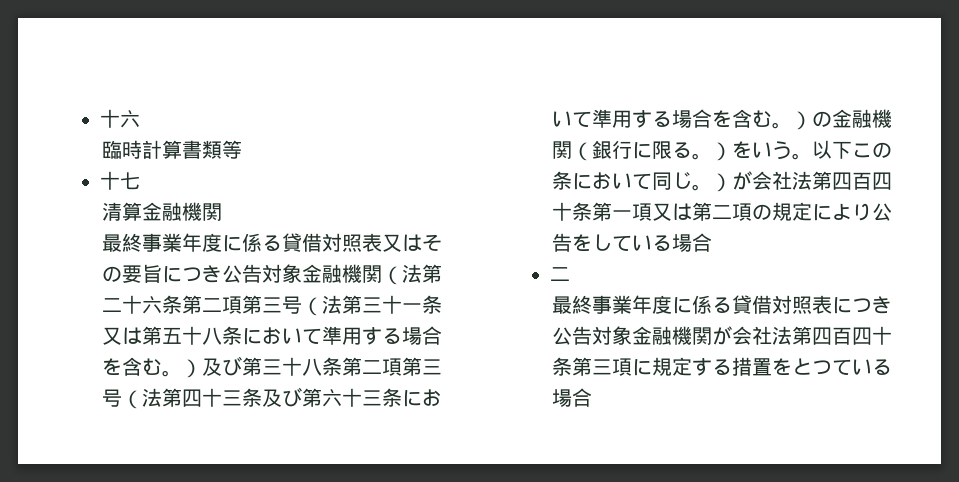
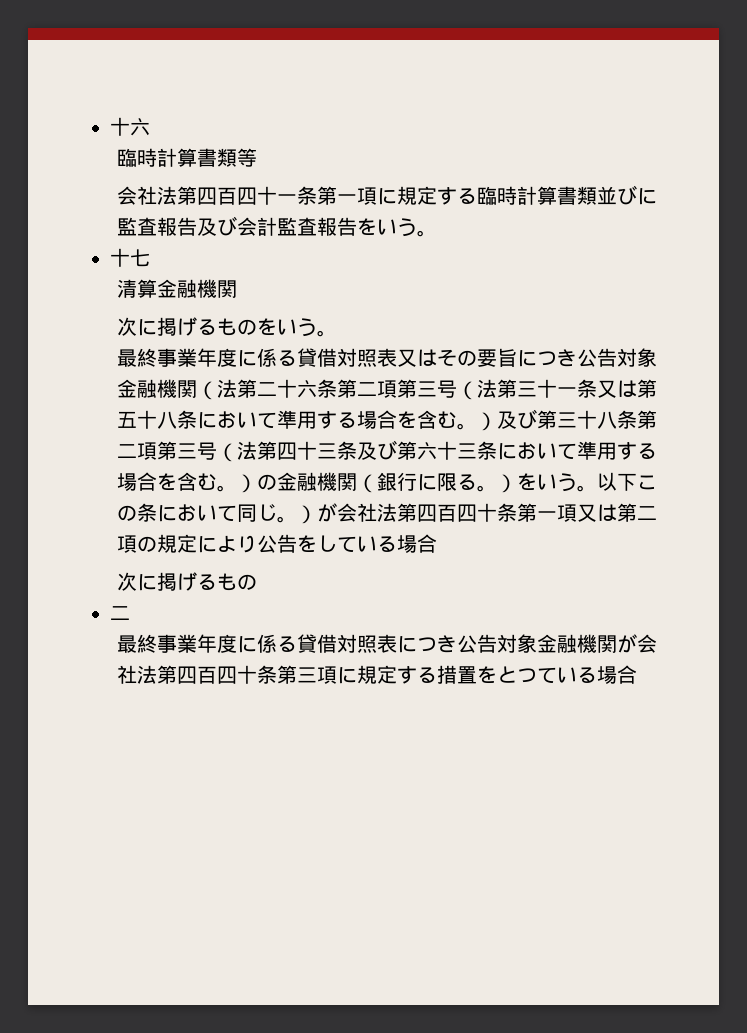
+ 会社法第四百四十一条第一項に規定する臨時計算書類並びに監査報告及び会計監査報告をいう。
+ 次に掲げるものをいう。
  以下この条において同じ。）が会社法第四百四十条第一項又は第二項の規定により公告をしている場合
+ 次に掲げるもの

